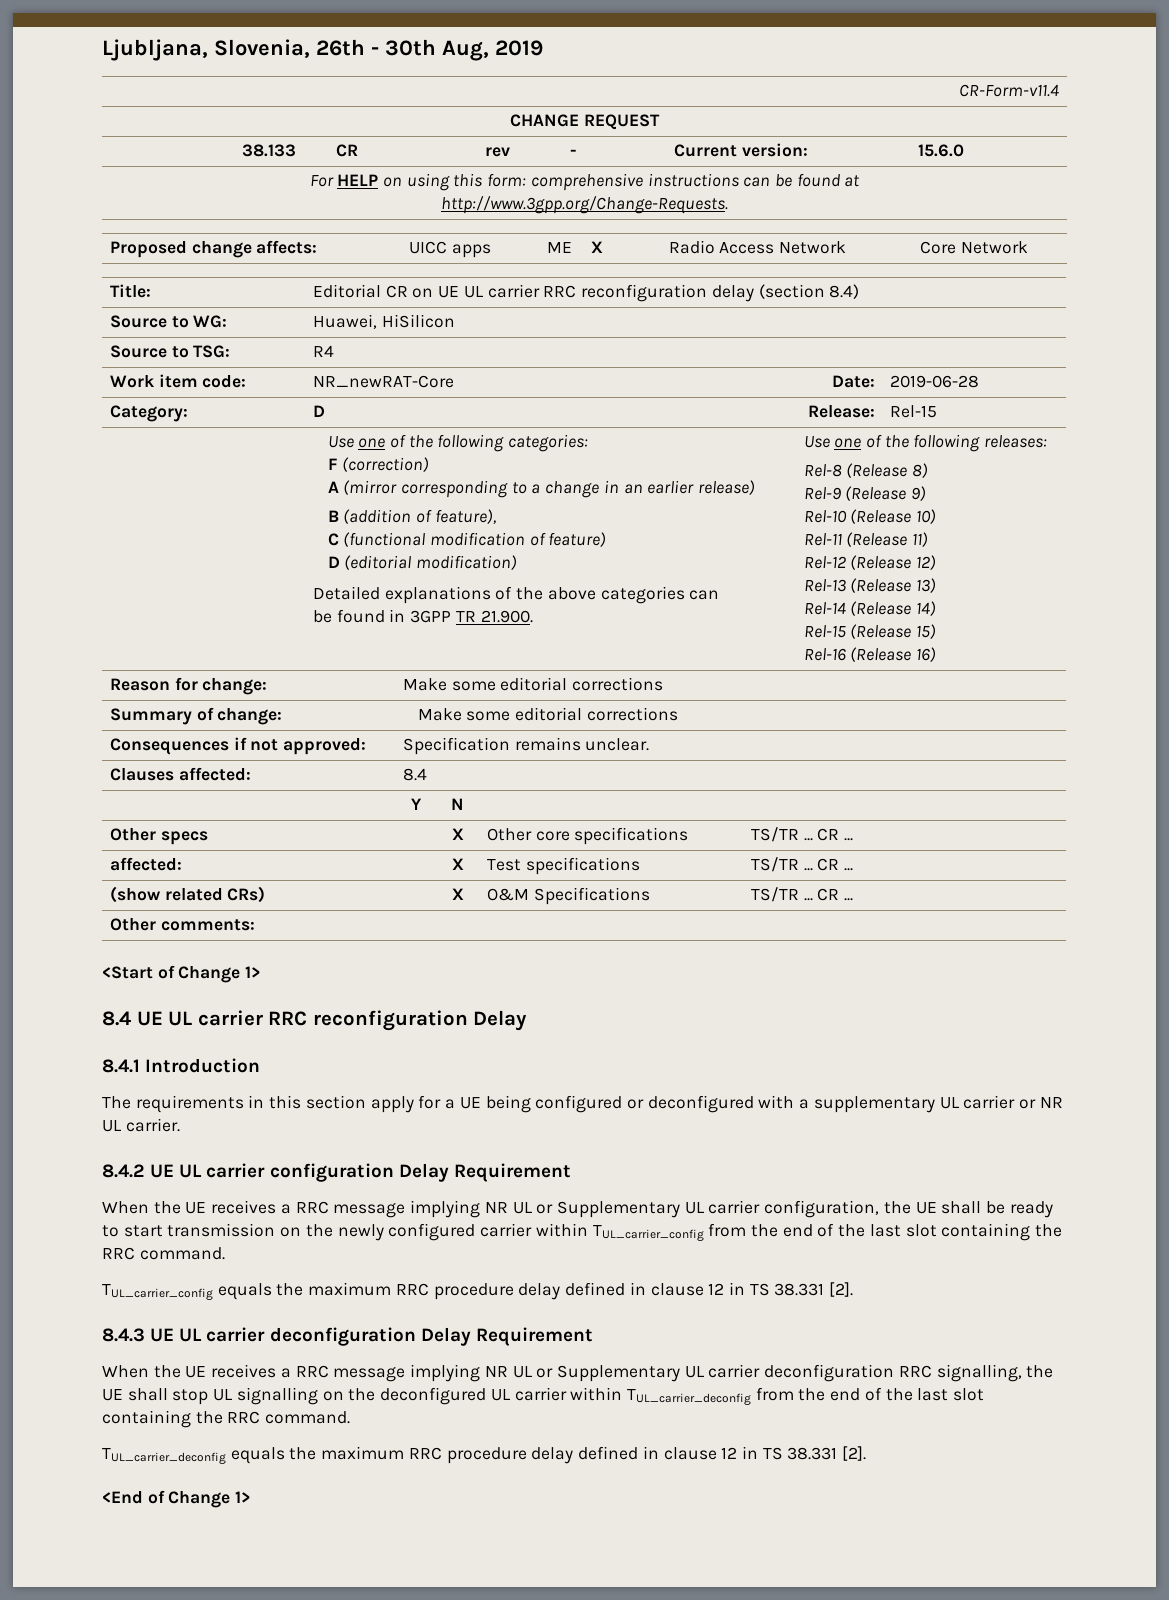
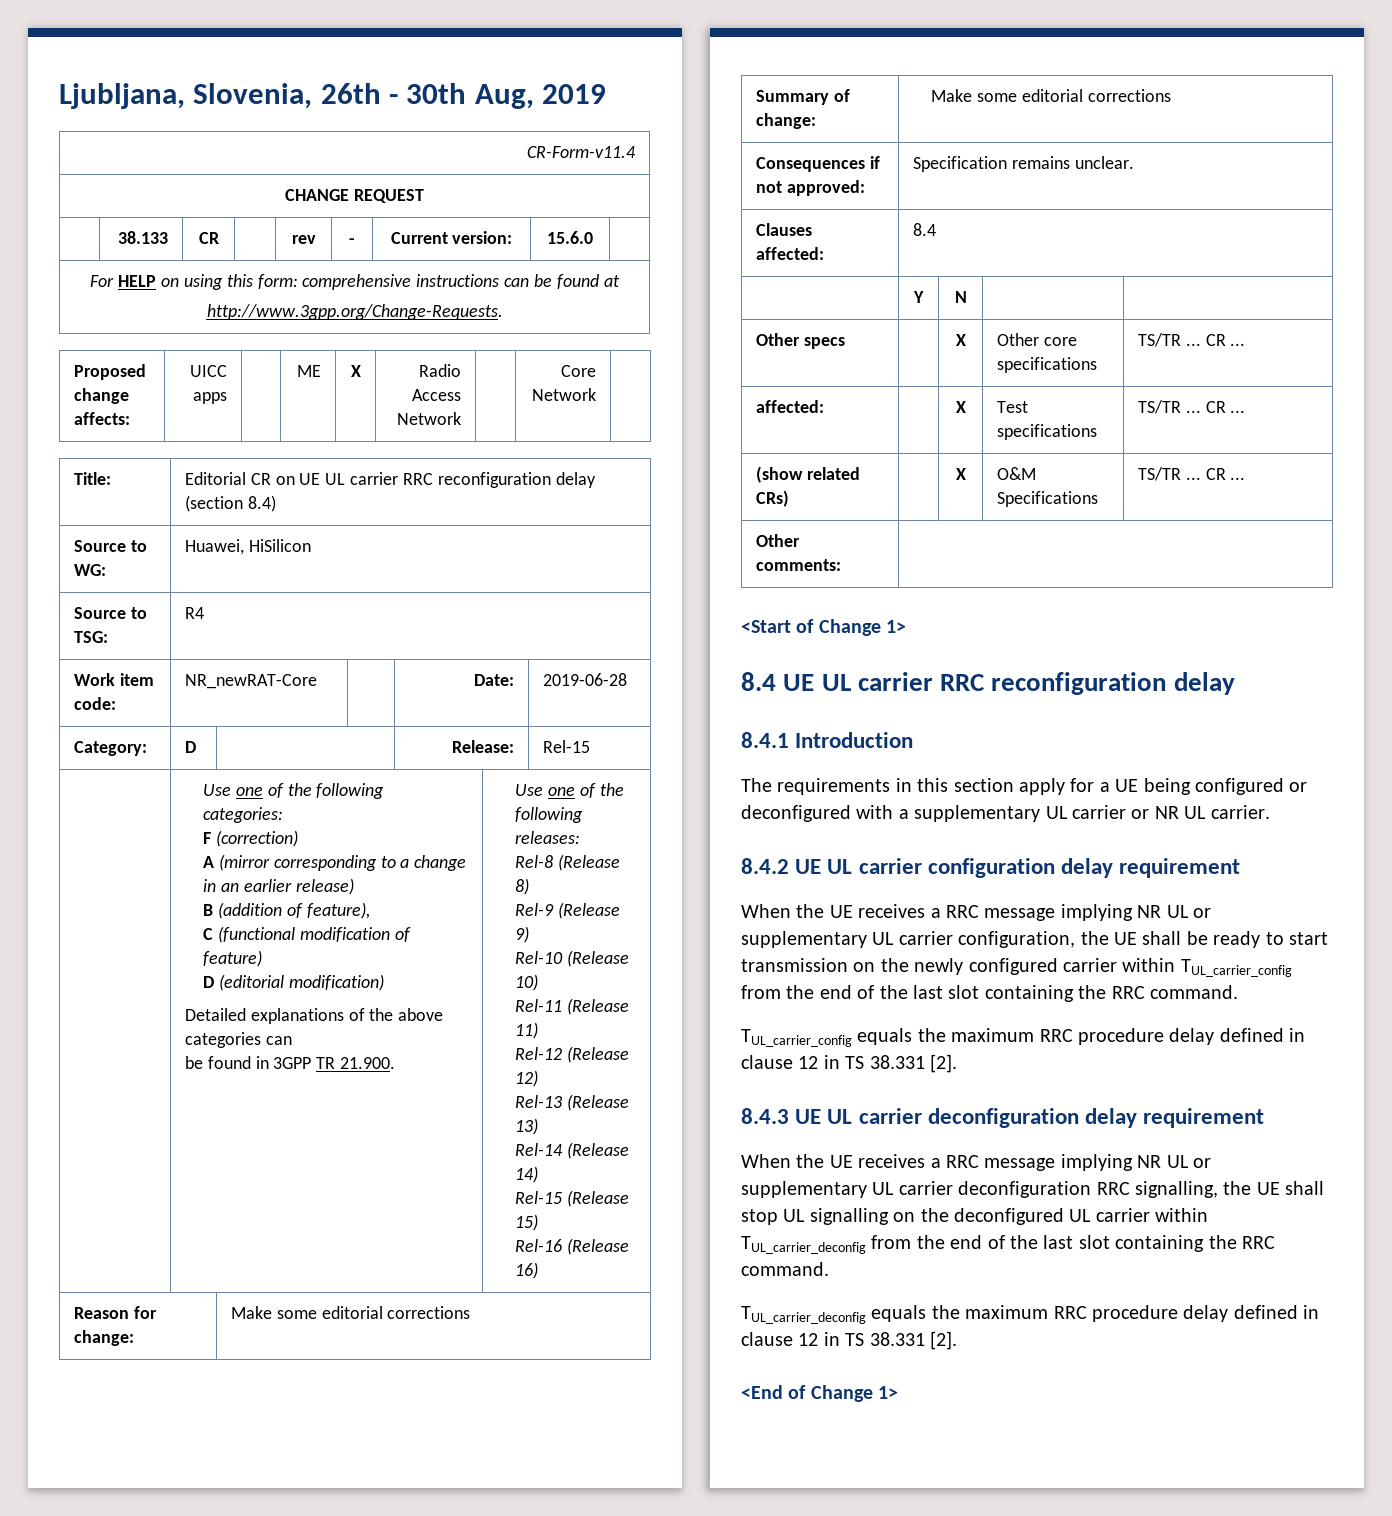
- 8.4 UE UL carrier RRC reconfiguration Delay
+ 8.4 UE UL carrier RRC reconfiguration delay
- 8.4.2 UE UL carrier configuration Delay Requirement
+ 8.4.2 UE UL carrier configuration delay requirement
- When the UE receives a RRC message implying NR UL or Supplementary UL carrier configuration, the UE shall be ready to start transmission on the newly configured carrier within TUL_carrier_config from the end of the last slot containing the RRC command.
+ When the UE receives a RRC message implying NR UL or supplementary UL carrier configuration, the UE shall be ready to start transmission on the newly configured carrier within TUL_carrier_config from the end of the last slot containing the RRC command.
- 8.4.3 UE UL carrier deconfiguration Delay Requirement
+ 8.4.3 UE UL carrier deconfiguration delay requirement
- When the UE receives a RRC message implying NR UL or Supplementary UL carrier deconfiguration RRC signalling, the UE shall stop UL signalling on the deconfigured UL carrier within TUL_carrier_deconfig from the end of the last slot containing the RRC command.
+ When the UE receives a RRC message implying NR UL or supplementary UL carrier deconfiguration RRC signalling, the UE shall stop UL signalling on the deconfigured UL carrier within TUL_carrier_deconfig from the end of the last slot containing the RRC command.

